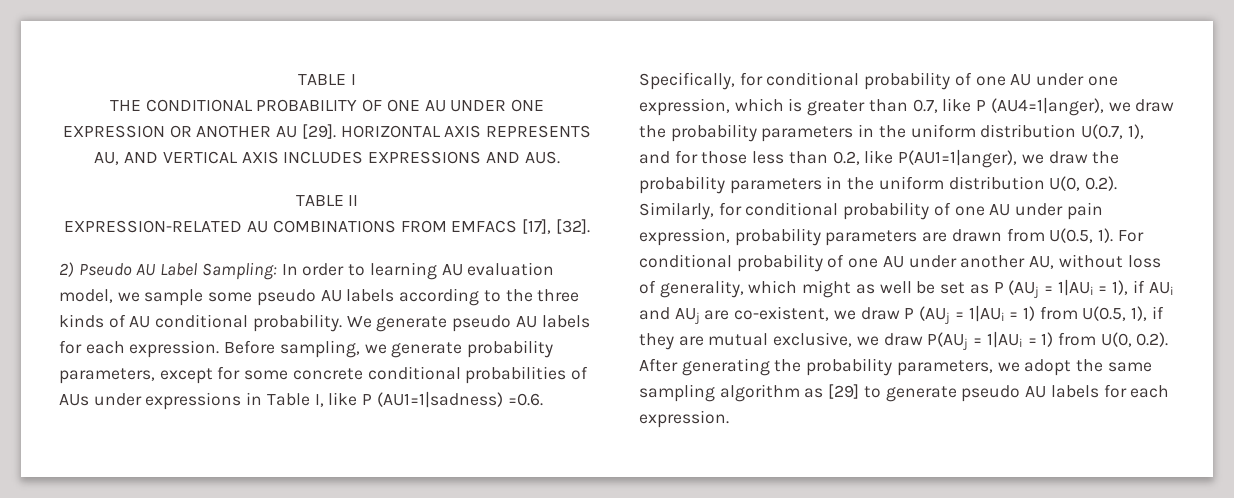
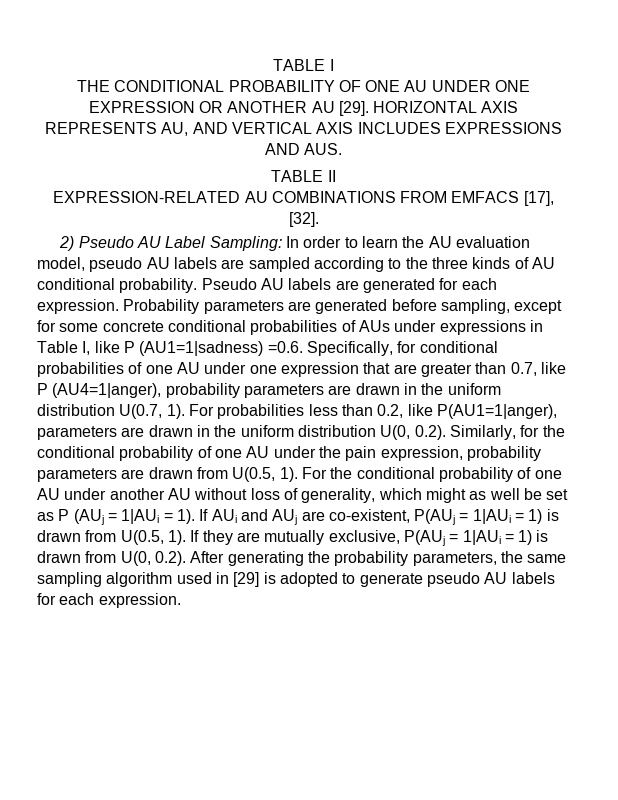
- 2) Pseudo AU Label Sampling: In order to learning AU evaluation model, we sample some pseudo AU labels according to the three kinds of AU conditional probability.
+ 2) Pseudo AU Label Sampling: In order to learn the AU evaluation model, pseudo AU labels are sampled according to the three kinds of AU conditional probability.
- We generate pseudo AU labels for each expression. Before sampling, we generate probability parameters, except for some concrete conditional probabilities of AUs under expressions in Table I, like P (AU1=1|sadness) =0.6. Specifically, for conditional probability of one AU under one expression, which is greater than 0.7, like P (AU4=1|anger), we draw the probability parameters in the uniform distribution U(0.7, 1), and for those less than 0.2, like P(AU1=1|anger), we draw the probability parameters in the uniform distribution U(0, 0.2). Similarly, for conditional probability of one AU under pain expression, probability parameters are drawn from U(0.5, 1).
+ Pseudo AU labels are generated for each expression. Probability parameters are generated before sampling, except for some concrete conditional probabilities of AUs under expressions in Table I, like P (AU1=1|sadness) =0.6. Specifically, for conditional probabilities of one AU under one expression that are greater than 0.7, like P (AU4=1|anger), probability parameters are drawn in the uniform distribution U(0.7, 1). For probabilities less than 0.2, like P(AU1=1|anger), parameters are drawn in the uniform distribution U(0, 0.2). Similarly, for the conditional probability of one AU under the pain expression, probability parameters are drawn from U(0.5, 1).
- For conditional probability of one AU under another AU, without loss of generality, which might as well be set as P (AUj = 1|AUi = 1), if AUi and AUj are co-existent, we draw P (AUj = 1|AUi = 1) from U(0.5, 1), if they are mutual exclusive, we draw P(AUj = 1|AUi = 1) from U(0, 0.2). After generating the probability parameters, we adopt the same sampling algorithm as [29] to generate pseudo AU labels for each expression.
+ For the conditional probability of one AU under another AU without loss of generality, which might as well be set as P (AUj = 1|AUi = 1). If AUi and AUj are co-existent, P(AUj = 1|AUi = 1) is drawn from U(0.5, 1). If they are mutually exclusive, P(AUj = 1|AUi = 1) is drawn from U(0, 0.2). After generating the probability parameters, the same sampling algorithm used in [29] is adopted to generate pseudo AU labels for each expression.

